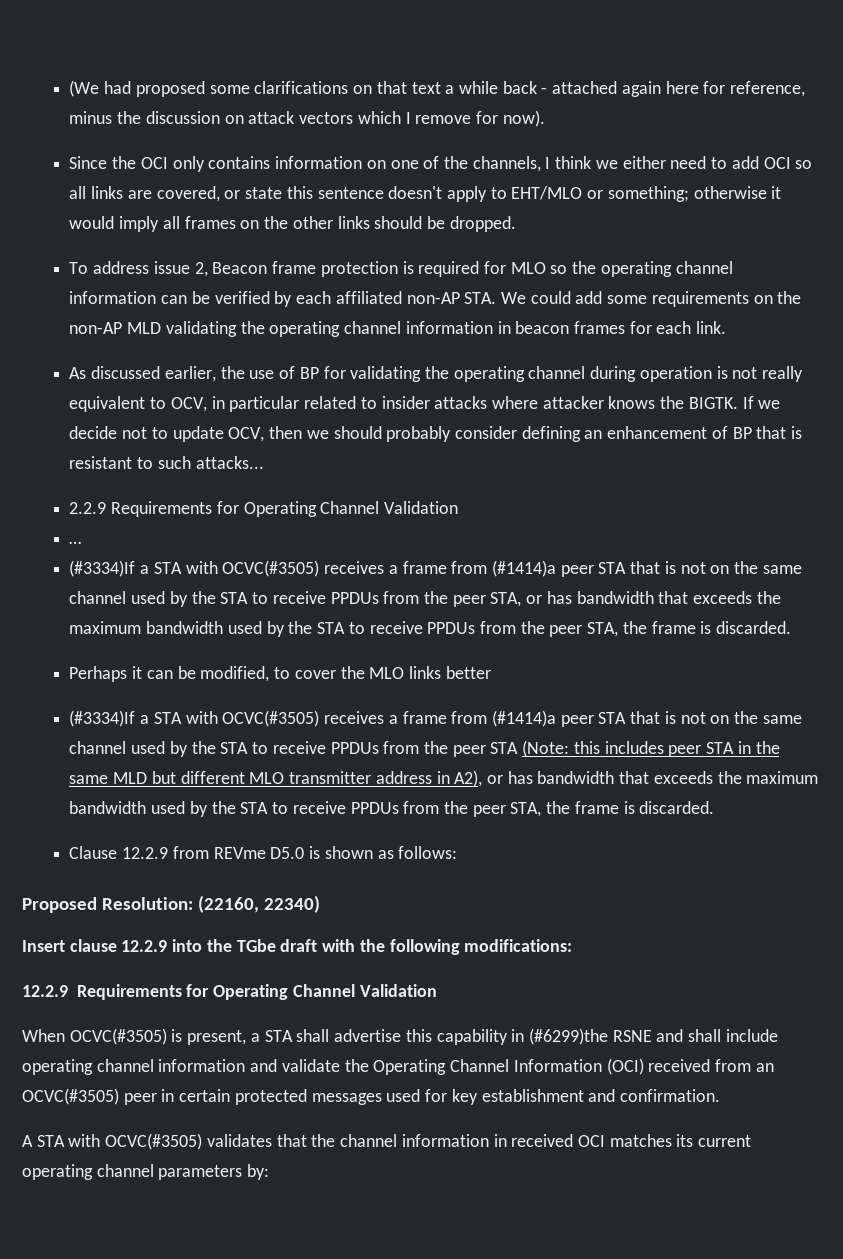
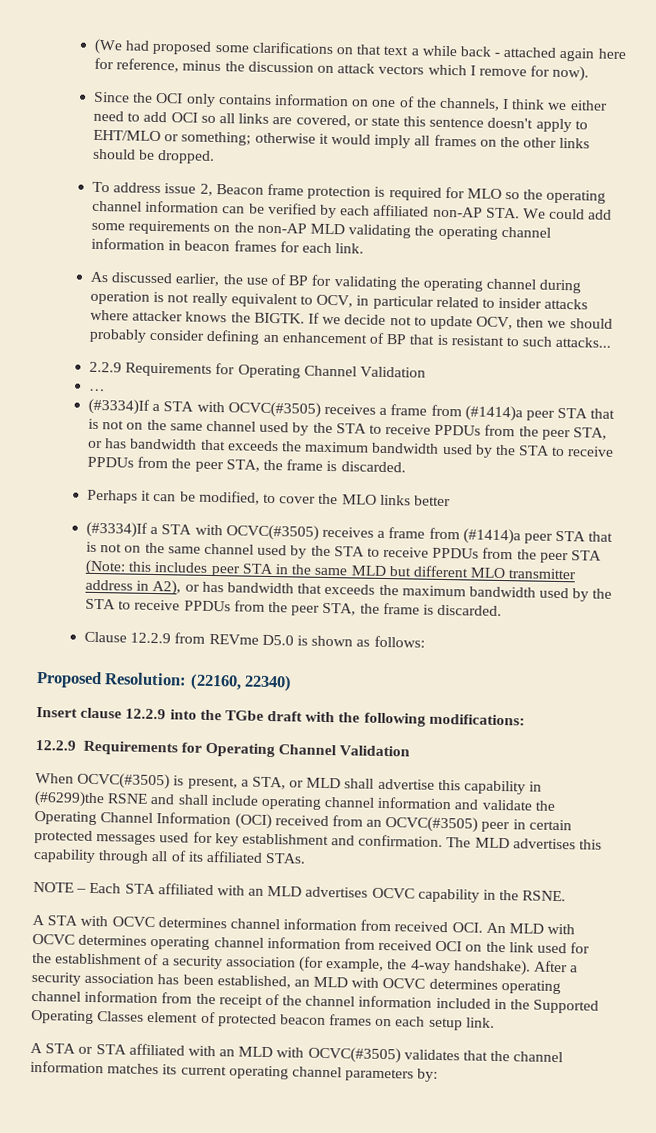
- When OCVC(#3505) is present, a STA shall advertise this capability in (#6299)the RSNE and shall include operating channel information and validate the Operating Channel Information (OCI) received from an OCVC(#3505) peer in certain protected messages used for key establishment and confirmation.
- A STA with OCVC(#3505) validates that the channel information in received OCI matches its current operating channel parameters by:
+ When OCVC(#3505) is present, a STA, or MLD shall advertise this capability in (#6299)the RSNE and shall include operating channel information and validate the Operating Channel Information (OCI) received from an OCVC(#3505) peer in certain protected messages used for key establishment and confirmation. The MLD advertises this capability through all of its affiliated STAs.
+ NOTE – Each STA affiliated with an MLD advertises OCVC capability in the RSNE.
+ A STA with OCVC determines channel information from received OCI. An MLD with OCVC determines operating channel information from received OCI on the link used for the establishment of a security association (for example, the 4-way handshake). After a security association has been established, an MLD with OCVC determines operating channel information from the receipt of the channel information included in the Supported Operating Classes element of protected beacon frames on each setup link.
+ A STA or STA affiliated with an MLD with OCVC(#3505) validates that the channel information matches its current operating channel parameters by:

